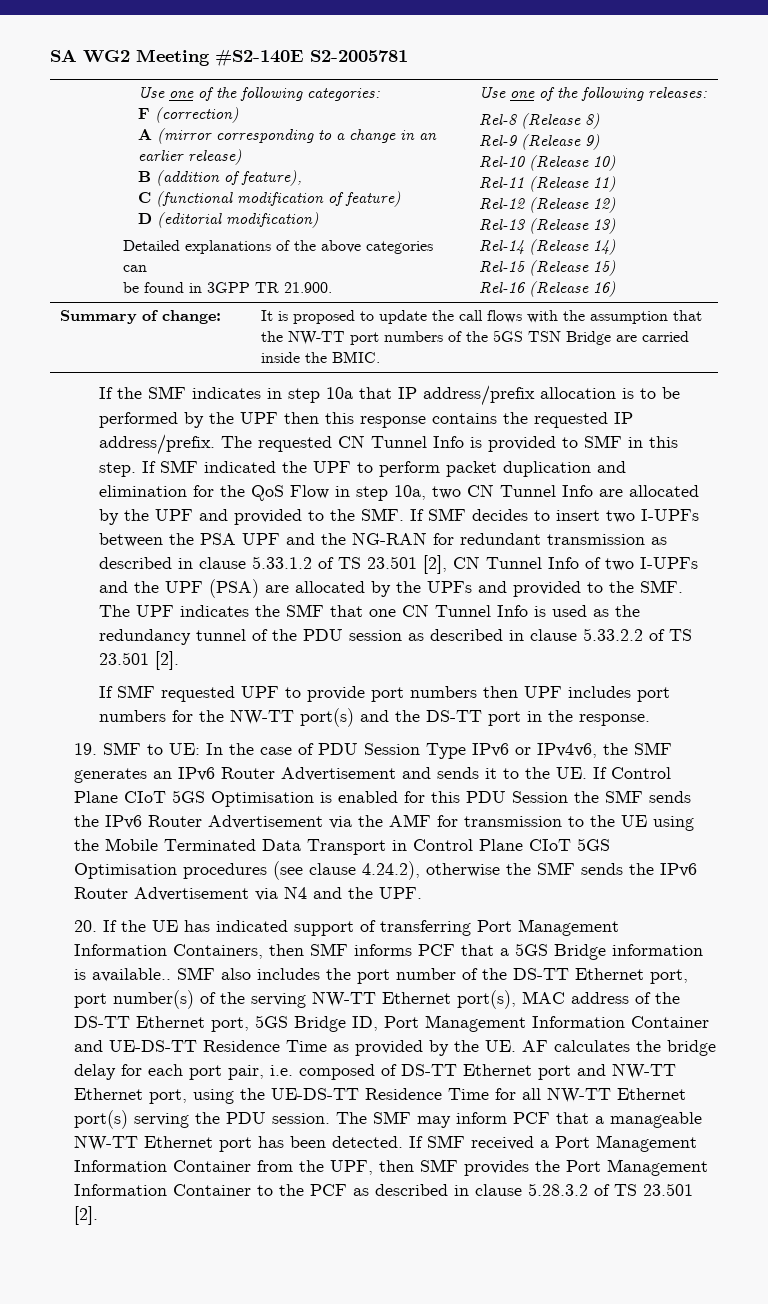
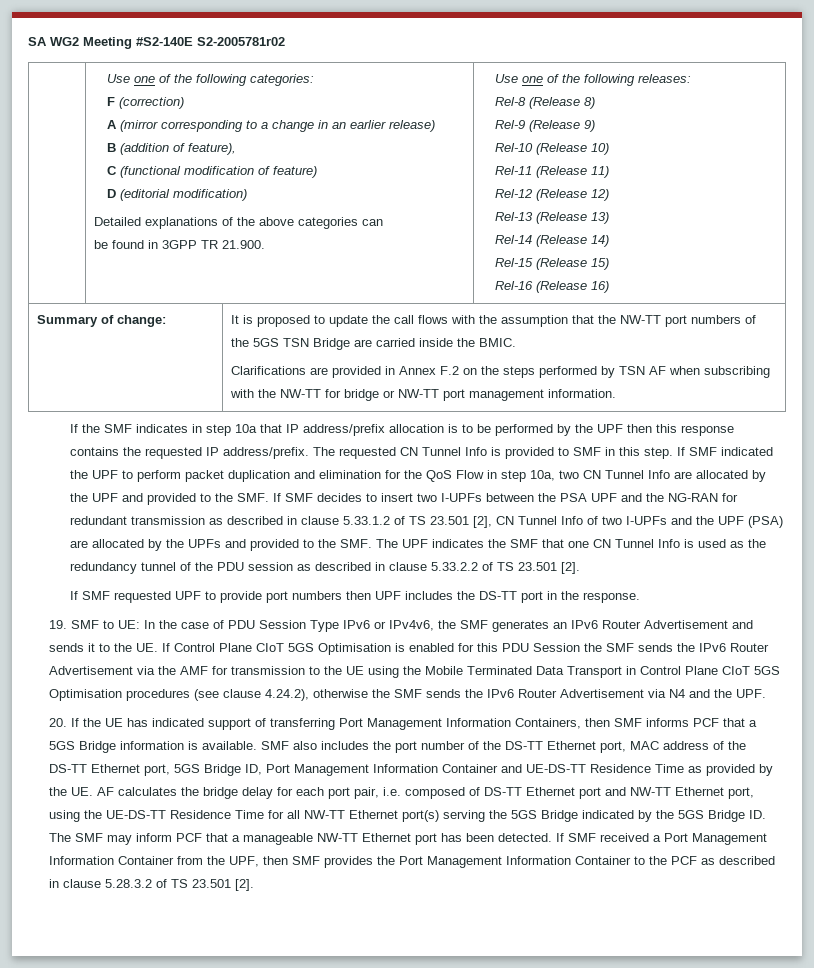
- SA WG2 Meeting #S2-140E S2-2005781
+ SA WG2 Meeting #S2-140E S2-2005781r02
+ Clarifications are provided in Annex F.2 on the steps performed by TSN AF when subscribing with the NW-TT for bridge or NW-TT port management information.
- If SMF requested UPF to provide port numbers then UPF includes port numbers for the NW-TT port(s) and the DS-TT port in the response.
+ If SMF requested UPF to provide port numbers then UPF includes the DS-TT port in the response.
- 20. If the UE has indicated support of transferring Port Management Information Containers, then SMF informs PCF that a 5GS Bridge information is available..
+ 20. If the UE has indicated support of transferring Port Management Information Containers, then SMF informs PCF that a 5GS Bridge information is available.
- SMF also includes the port number of the DS-TT Ethernet port, port number(s) of the serving NW-TT Ethernet port(s), MAC address of the DS-TT Ethernet port, 5GS Bridge ID, Port Management Information Container and UE-DS-TT Residence Time as provided by the UE. AF calculates the bridge delay for each port pair, i.e. composed of DS-TT Ethernet port and NW-TT Ethernet port, using the UE-DS-TT Residence Time for all NW-TT Ethernet port(s) serving the PDU session. The SMF may inform PCF that a manageable NW-TT Ethernet port has been detected.
+ SMF also includes the port number of the DS-TT Ethernet port, MAC address of the DS-TT Ethernet port, 5GS Bridge ID, Port Management Information Container and UE-DS-TT Residence Time as provided by the UE. AF calculates the bridge delay for each port pair, i.e. composed of DS-TT Ethernet port and NW-TT Ethernet port, using the UE-DS-TT Residence Time for all NW-TT Ethernet port(s) serving the 5GS Bridge indicated by the 5GS Bridge ID. The SMF may inform PCF that a manageable NW-TT Ethernet port has been detected.

